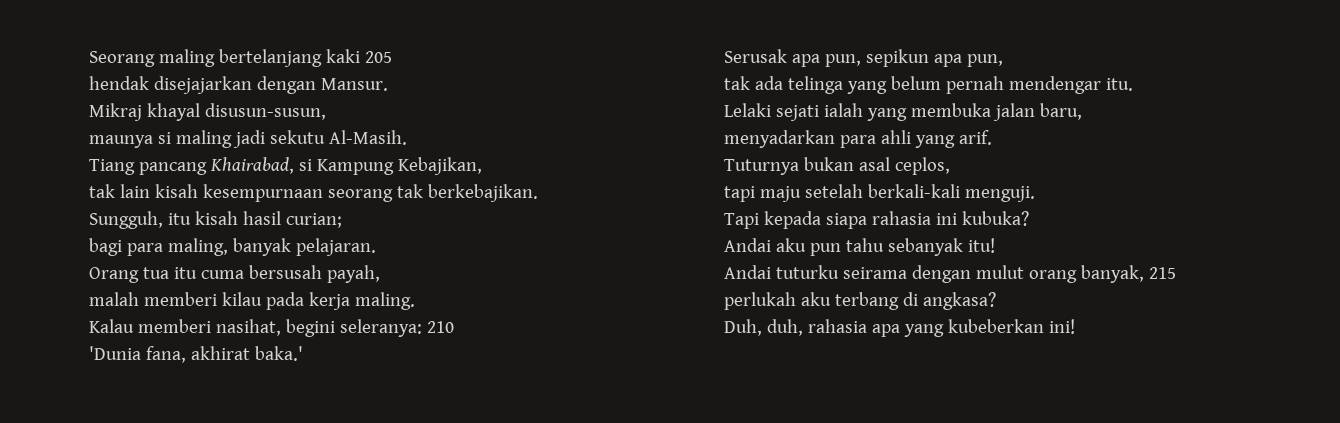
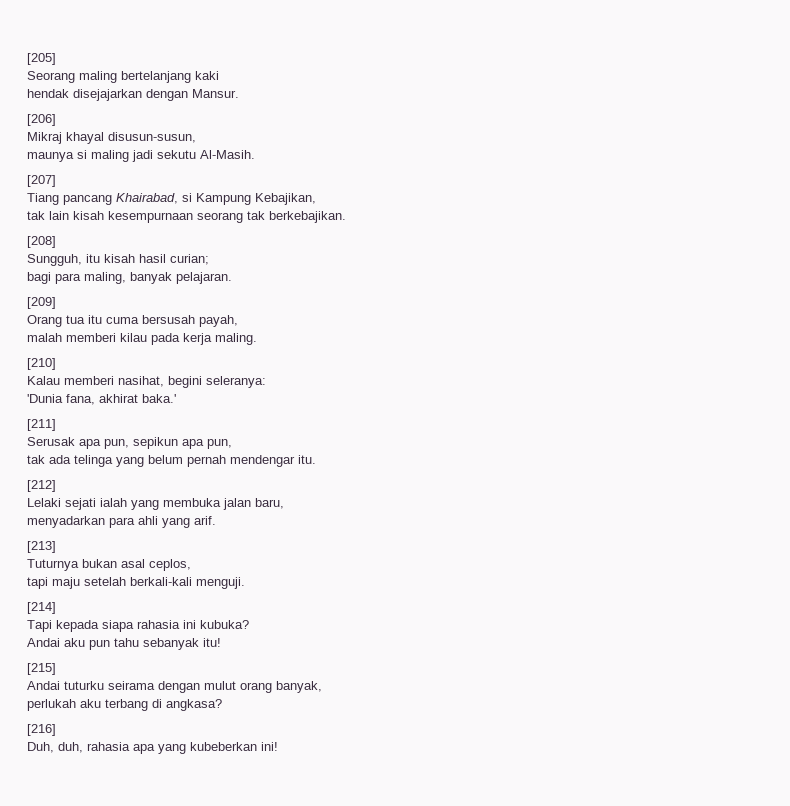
+ [205]
- Seorang maling bertelanjang kaki 205
+ Seorang maling bertelanjang kaki
+ [206]
+ [207]
+ [208]
+ [209]
+ [210]
- Kalau memberi nasihat, begini seleranya: 210
+ Kalau memberi nasihat, begini seleranya:
+ [211]
+ [212]
+ [213]
+ [214]
+ [215]
- Andai tuturku seirama dengan mulut orang banyak, 215
+ Andai tuturku seirama dengan mulut orang banyak,
+ [216]

